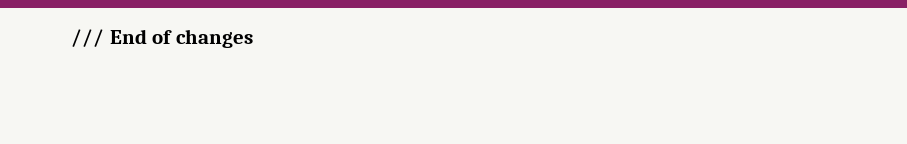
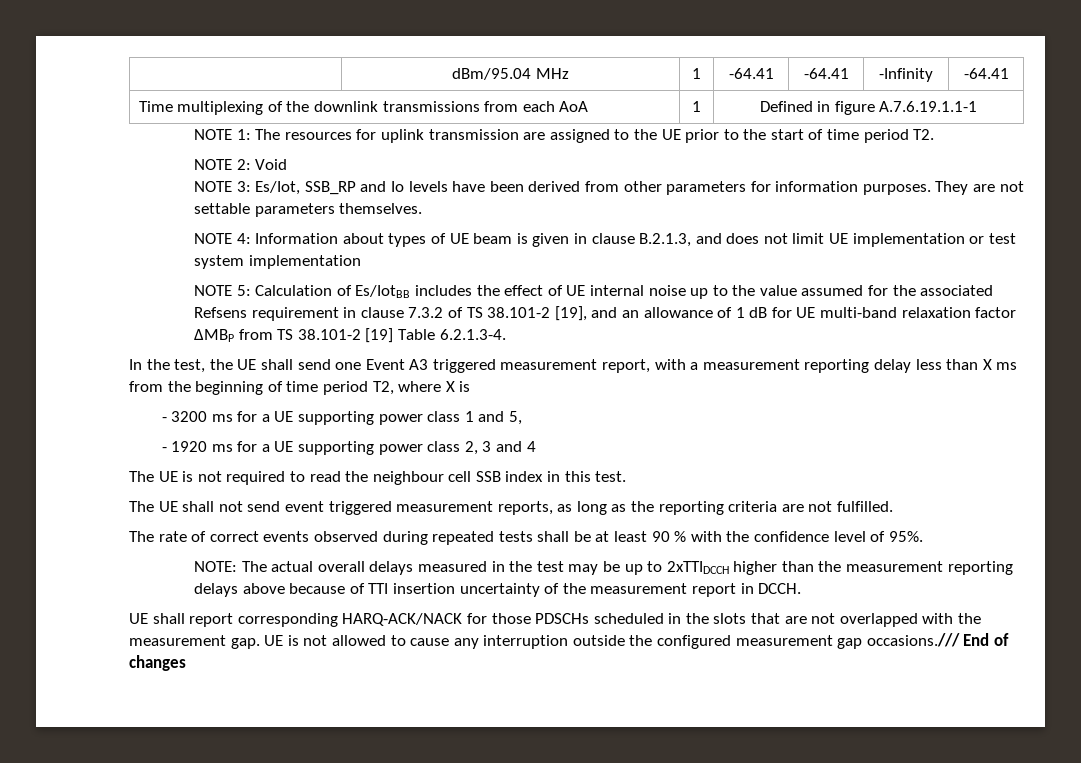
- /// End of changes
+ | dBm/95.04 MHz | 1 | -64.41 | -64.41 | -Infinity | -64.41
+ Time multiplexing of the downlink transmissions from each AoA | 1 | Defined in figure A.7.6.19.1.1-1
+ NOTE 1: The resources for uplink transmission are assigned to the UE prior to the start of time period T2.
+ NOTE 2: Void
+ NOTE 3: Es/Iot, SSB_RP and Io levels have been derived from other parameters for information purposes. They are not settable parameters themselves.
+ NOTE 4: Information about types of UE beam is given in clause B.2.1.3, and does not limit UE implementation or test system implementation
+ NOTE 5: Calculation of Es/IotBB includes the effect of UE internal noise up to the value assumed for the associated Refsens requirement in clause 7.3.2 of TS 38.101-2 [19], and an allowance of 1 dB for UE multi-band relaxation factor ΔMBP from TS 38.101-2 [19] Table 6.2.1.3-4.
+ In the test, the UE shall send one Event A3 triggered measurement report, with a measurement reporting delay less than X ms from the beginning of time period T2, where X is
+ - 3200 ms for a UE supporting power class 1 and 5,
+ - 1920 ms for a UE supporting power class 2, 3 and 4
+ The UE is not required to read the neighbour cell SSB index in this test.
+ The UE shall not send event triggered measurement reports, as long as the reporting criteria are not fulfilled.
+ The rate of correct events observed during repeated tests shall be at least 90 % with the confidence level of 95%.
+ NOTE: The actual overall delays measured in the test may be up to 2xTTIDCCH higher than the measurement reporting delays above because of TTI insertion uncertainty of the measurement report in DCCH.
+ UE shall report corresponding HARQ-ACK/NACK for those PDSCHs scheduled in the slots that are not overlapped with the measurement gap. UE is not allowed to cause any interruption outside the configured measurement gap occasions./// End of changes

